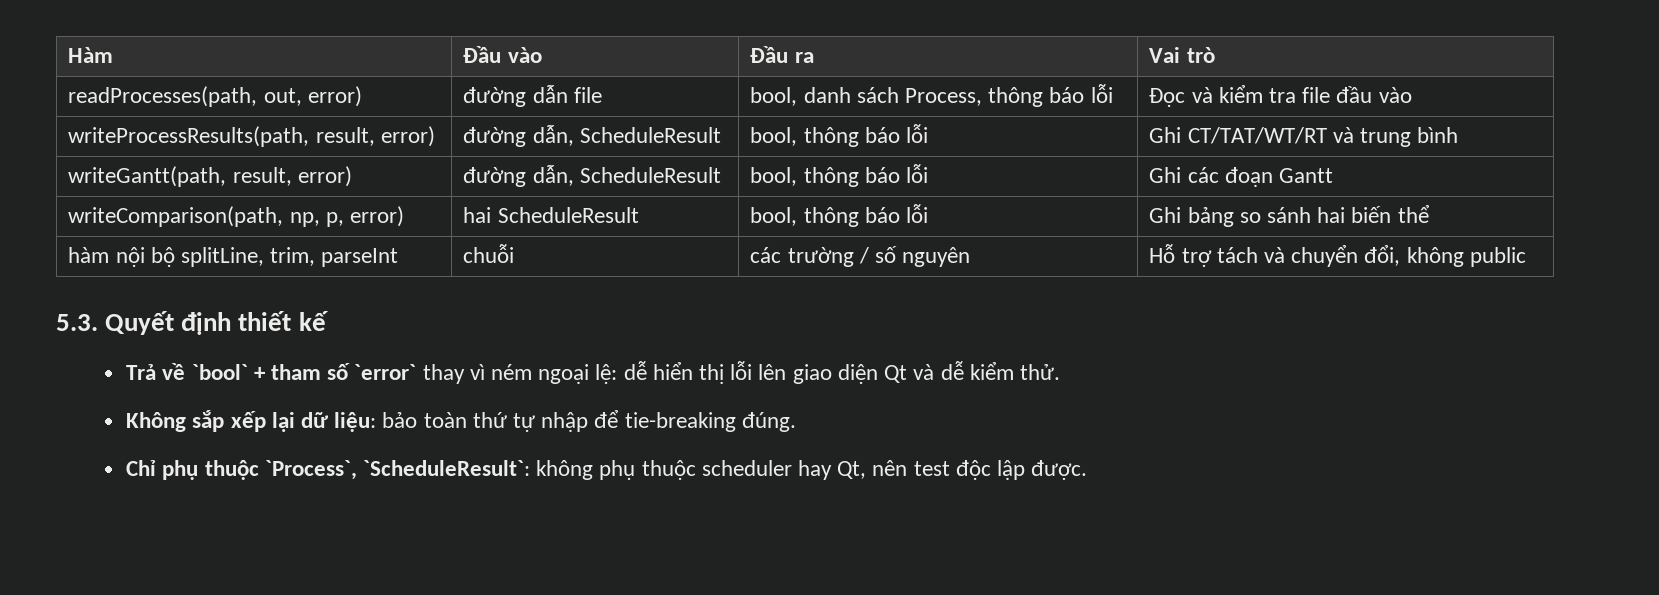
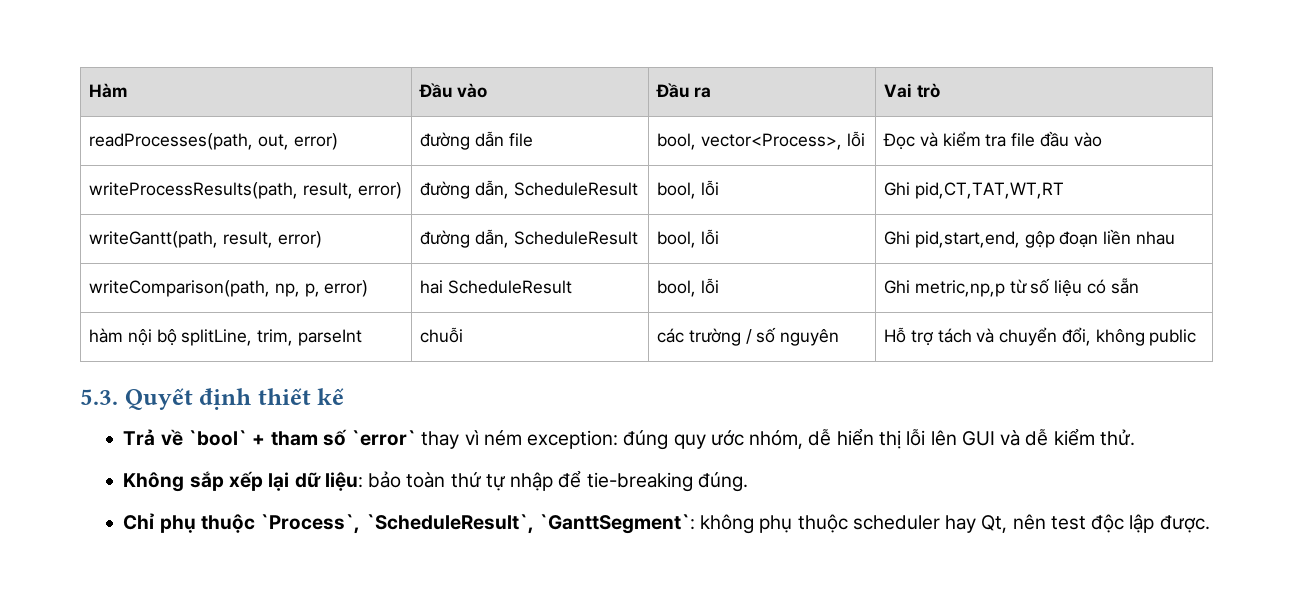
- readProcesses(path, out, error) | đường dẫn file | bool, danh sách Process, thông báo lỗi | Đọc và kiểm tra file đầu vào
+ readProcesses(path, out, error) | đường dẫn file | bool, vector<Process>, lỗi | Đọc và kiểm tra file đầu vào
- writeProcessResults(path, result, error) | đường dẫn, ScheduleResult | bool, thông báo lỗi | Ghi CT/TAT/WT/RT và trung bình
+ writeProcessResults(path, result, error) | đường dẫn, ScheduleResult | bool, lỗi | Ghi pid,CT,TAT,WT,RT
- writeGantt(path, result, error) | đường dẫn, ScheduleResult | bool, thông báo lỗi | Ghi các đoạn Gantt
+ writeGantt(path, result, error) | đường dẫn, ScheduleResult | bool, lỗi | Ghi pid,start,end, gộp đoạn liền nhau
- writeComparison(path, np, p, error) | hai ScheduleResult | bool, thông báo lỗi | Ghi bảng so sánh hai biến thể
+ writeComparison(path, np, p, error) | hai ScheduleResult | bool, lỗi | Ghi metric,np,p từ số liệu có sẵn
- Trả về `bool` + tham số `error` thay vì ném ngoại lệ: dễ hiển thị lỗi lên giao diện Qt và dễ kiểm thử.
+ Trả về `bool` + tham số `error` thay vì ném exception: đúng quy ước nhóm, dễ hiển thị lỗi lên GUI và dễ kiểm thử.
- Chỉ phụ thuộc `Process`, `ScheduleResult`: không phụ thuộc scheduler hay Qt, nên test độc lập được.
+ Chỉ phụ thuộc `Process`, `ScheduleResult`, `GanttSegment`: không phụ thuộc scheduler hay Qt, nên test độc lập được.

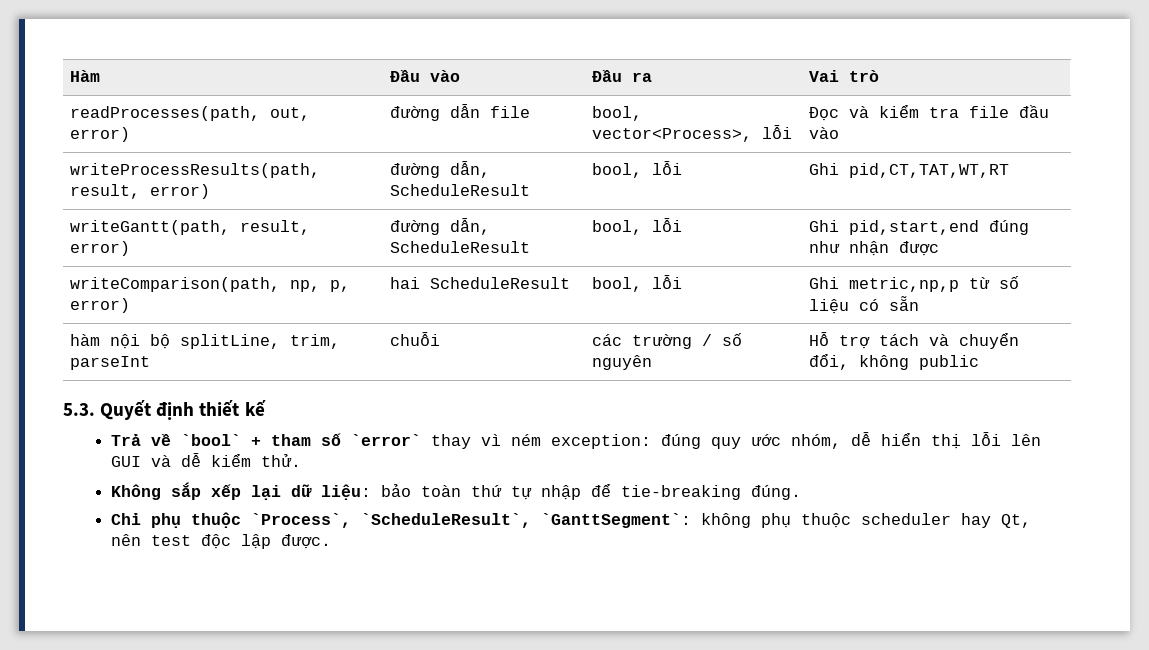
- writeGantt(path, result, error) | đường dẫn, ScheduleResult | bool, lỗi | Ghi pid,start,end, gộp đoạn liền nhau
+ writeGantt(path, result, error) | đường dẫn, ScheduleResult | bool, lỗi | Ghi pid,start,end đúng như nhận được

